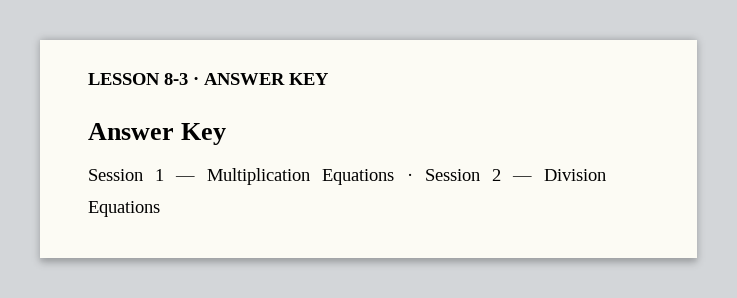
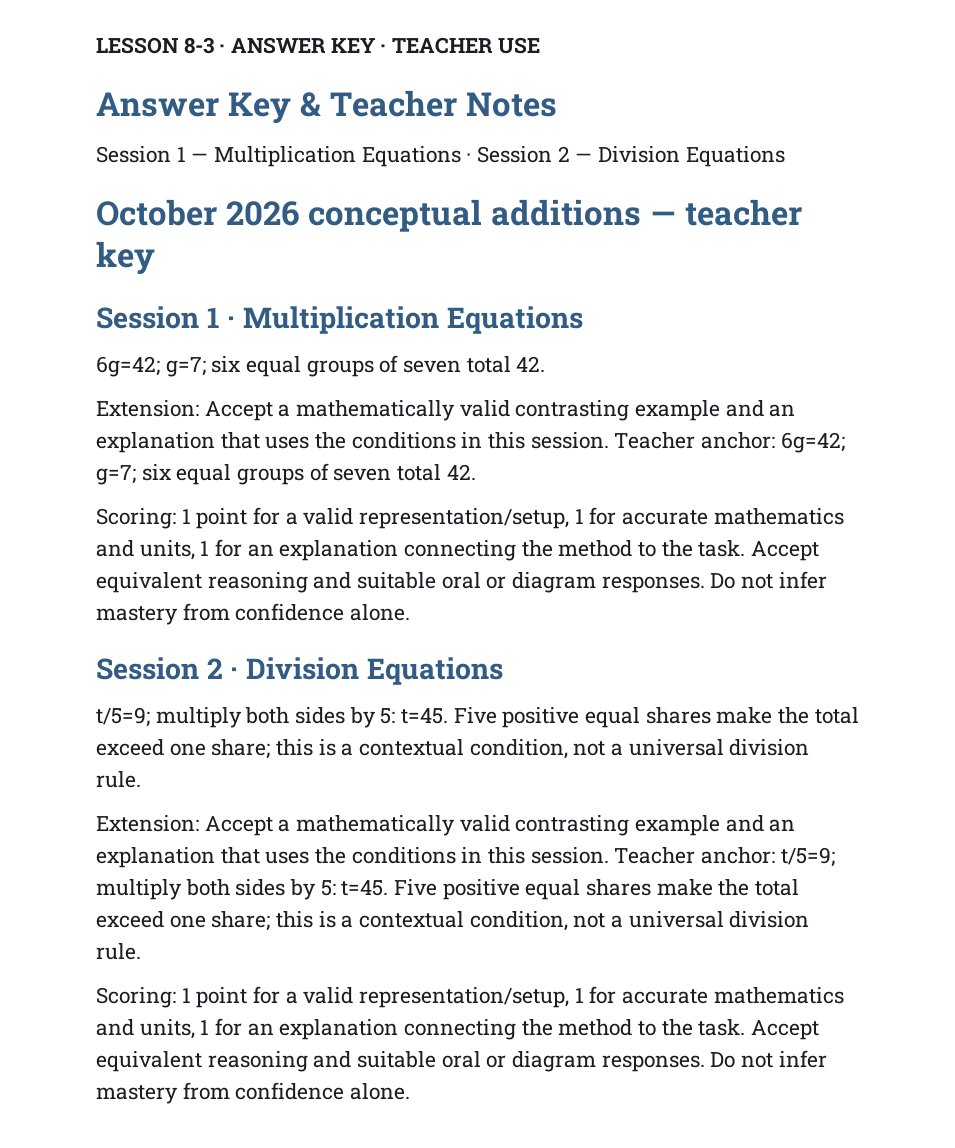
- LESSON 8-3 · ANSWER KEY
+ LESSON 8-3 · ANSWER KEY · TEACHER USE
- Answer Key
+ Answer Key & Teacher Notes
+ October 2026 conceptual additions — teacher key
+ Session 1 · Multiplication Equations
+ 6g=42; g=7; six equal groups of seven total 42.
+ Extension: Accept a mathematically valid contrasting example and an explanation that uses the conditions in this session. Teacher anchor: 6g=42; g=7; six equal groups of seven total 42.
+ Scoring: 1 point for a valid representation/setup, 1 for accurate mathematics and units, 1 for an explanation connecting the method to the task. Accept equivalent reasoning and suitable oral or diagram responses. Do not infer mastery from confidence alone.
+ Session 2 · Division Equations
+ t/5=9; multiply both sides by 5: t=45. Five positive equal shares make the total exceed one share; this is a contextual condition, not a universal division rule.
+ Extension: Accept a mathematically valid contrasting example and an explanation that uses the conditions in this session. Teacher anchor: t/5=9; multiply both sides by 5: t=45. Five positive equal shares make the total exceed one share; this is a contextual condition, not a universal division rule.
+ Scoring: 1 point for a valid representation/setup, 1 for accurate mathematics and units, 1 for an explanation connecting the method to the task. Accept equivalent reasoning and suitable oral or diagram responses. Do not infer mastery from confidence alone.

